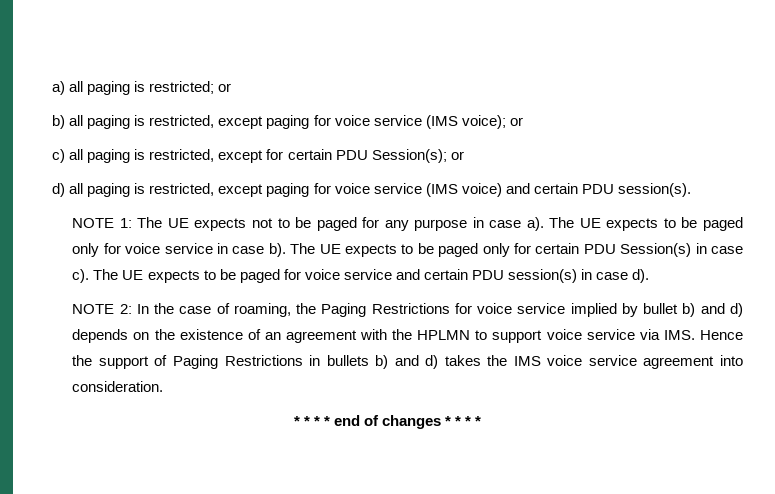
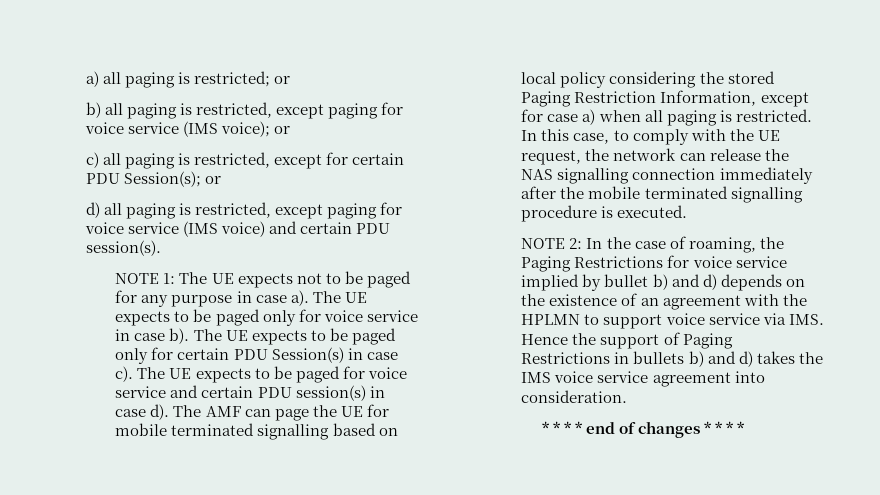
+ The AMF can page the UE for mobile terminated signalling based on local policy considering the stored Paging Restriction Information, except for case a) when all paging is restricted. In this case, to comply with the UE request, the network can release the NAS signalling connection immediately after the mobile terminated signalling procedure is executed.

